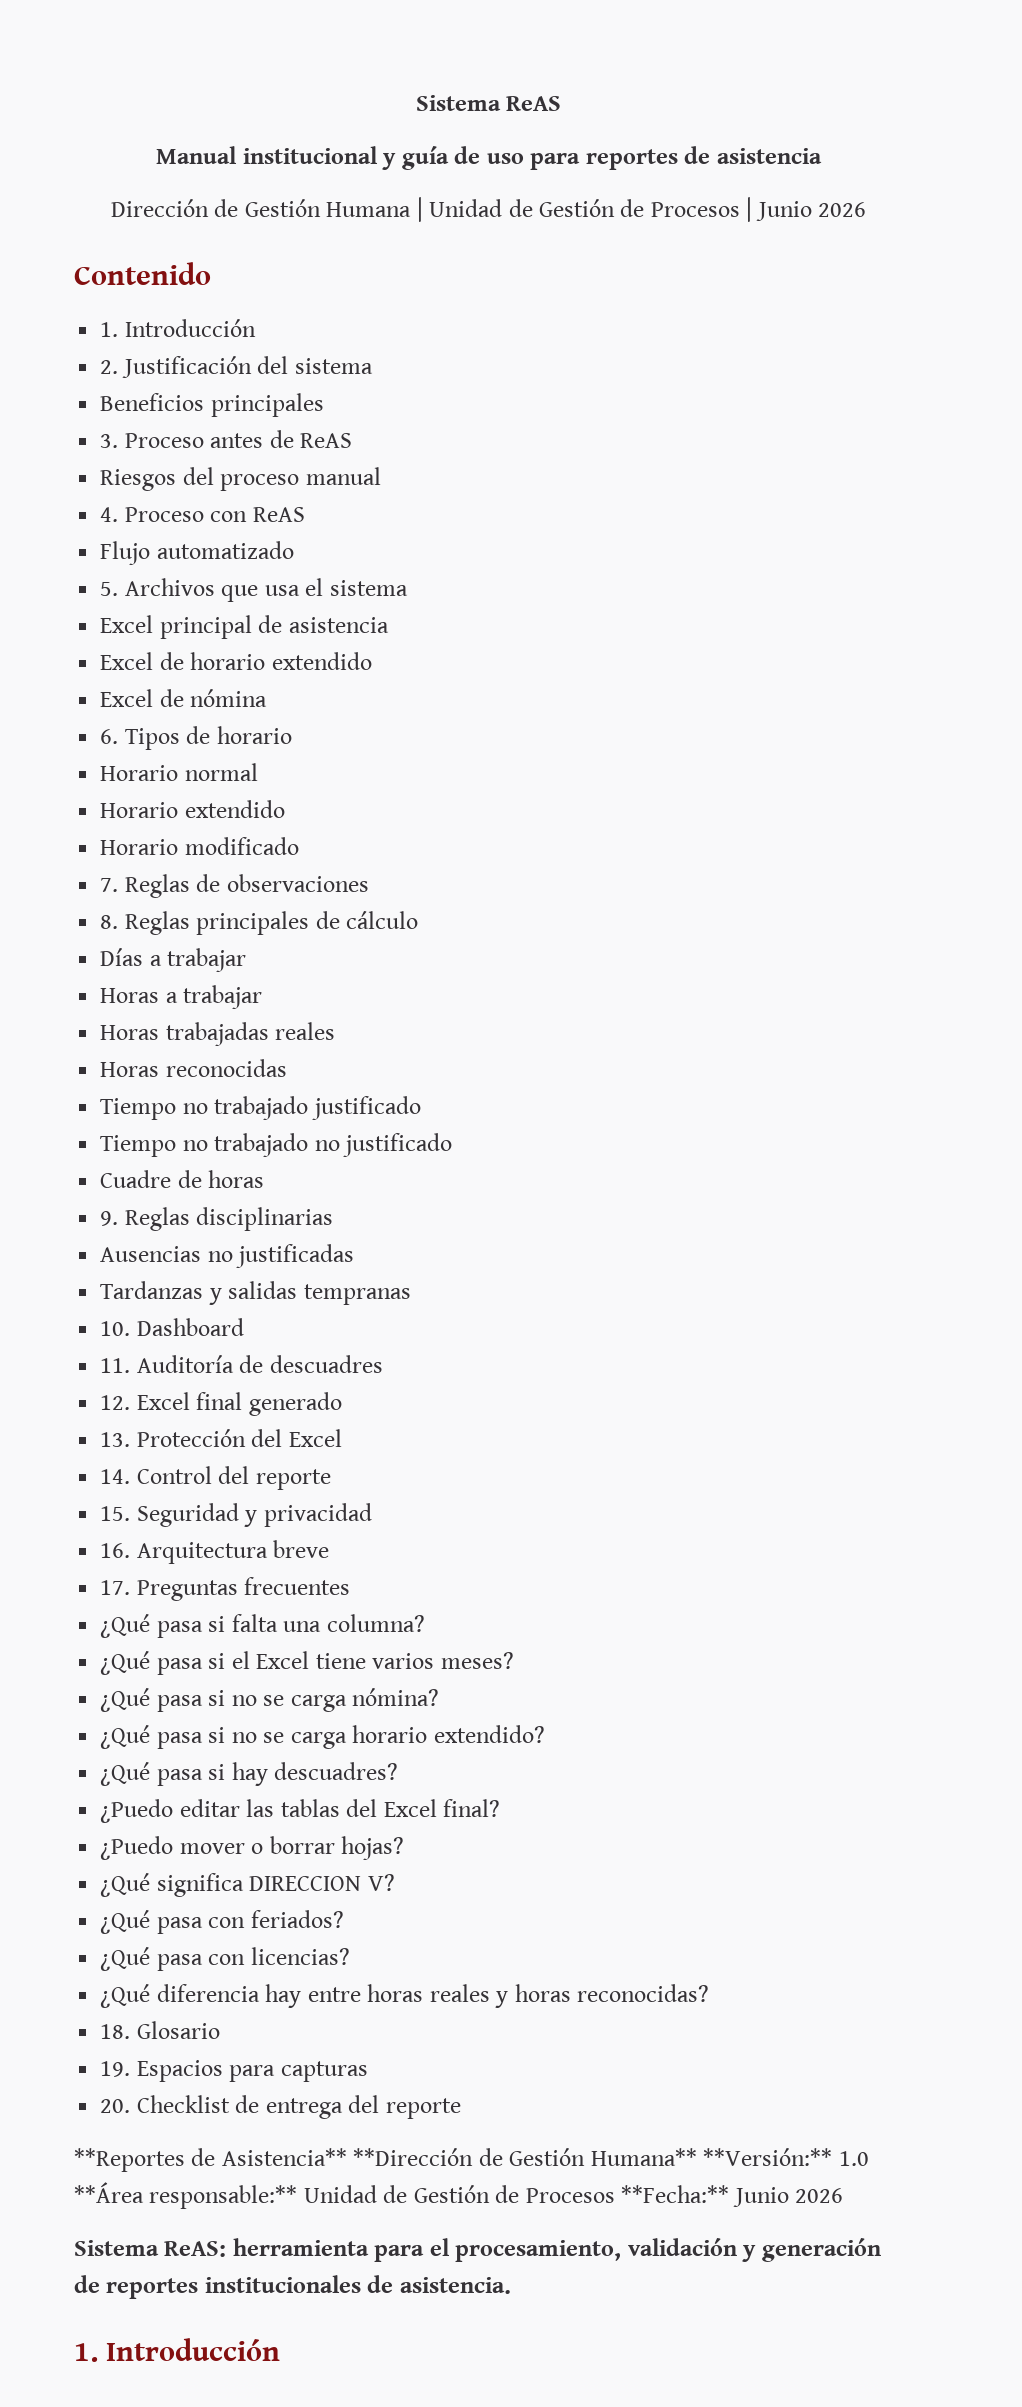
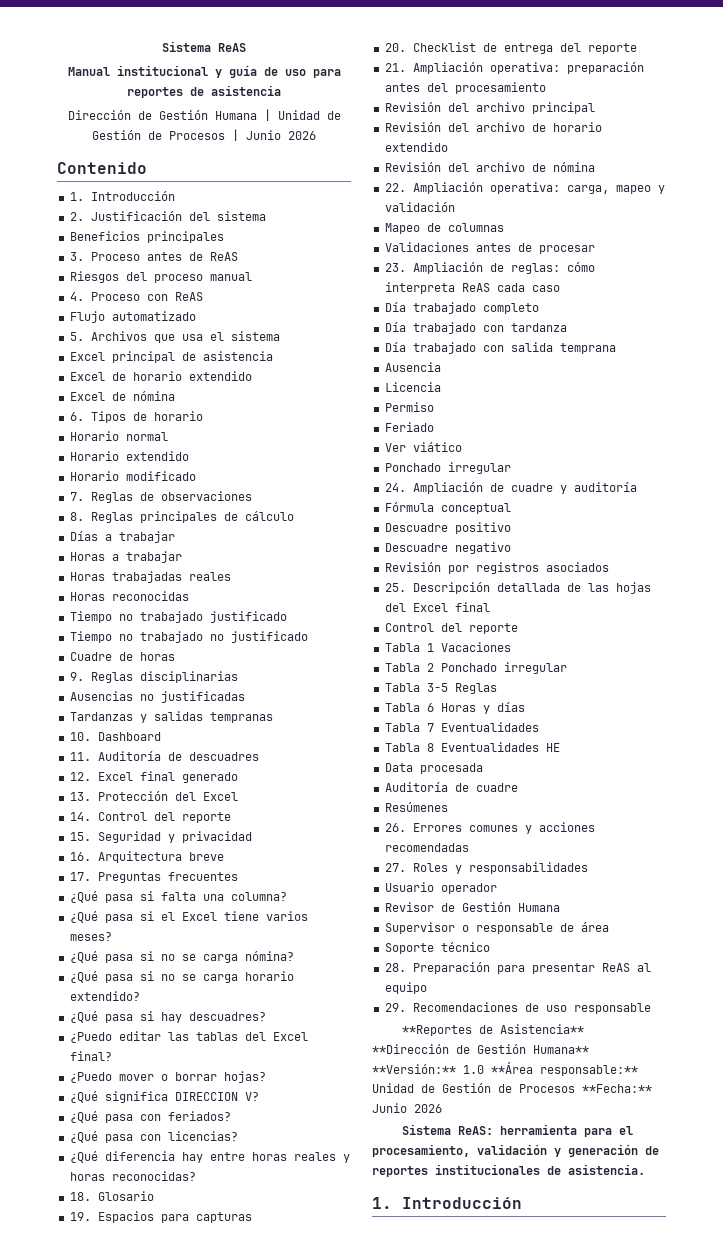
+ 21. Ampliación operativa: preparación antes del procesamiento
+ Revisión del archivo principal
+ Revisión del archivo de horario extendido
+ Revisión del archivo de nómina
+ 22. Ampliación operativa: carga, mapeo y validación
+ Mapeo de columnas
+ Validaciones antes de procesar
+ 23. Ampliación de reglas: cómo interpreta ReAS cada caso
+ Día trabajado completo
+ Día trabajado con tardanza
+ Día trabajado con salida temprana
+ Ausencia
+ Licencia
+ Permiso
+ Feriado
+ Ver viático
+ Ponchado irregular
+ 24. Ampliación de cuadre y auditoría
+ Fórmula conceptual
+ Descuadre positivo
+ Descuadre negativo
+ Revisión por registros asociados
+ 25. Descripción detallada de las hojas del Excel final
+ Control del reporte
+ Tabla 1 Vacaciones
+ Tabla 2 Ponchado irregular
+ Tabla 3-5 Reglas
+ Tabla 6 Horas y días
+ Tabla 7 Eventualidades
+ Tabla 8 Eventualidades HE
+ Data procesada
+ Auditoría de cuadre
+ Resúmenes
+ 26. Errores comunes y acciones recomendadas
+ 27. Roles y responsabilidades
+ Usuario operador
+ Revisor de Gestión Humana
+ Supervisor o responsable de área
+ Soporte técnico
+ 28. Preparación para presentar ReAS al equipo
+ 29. Recomendaciones de uso responsable

